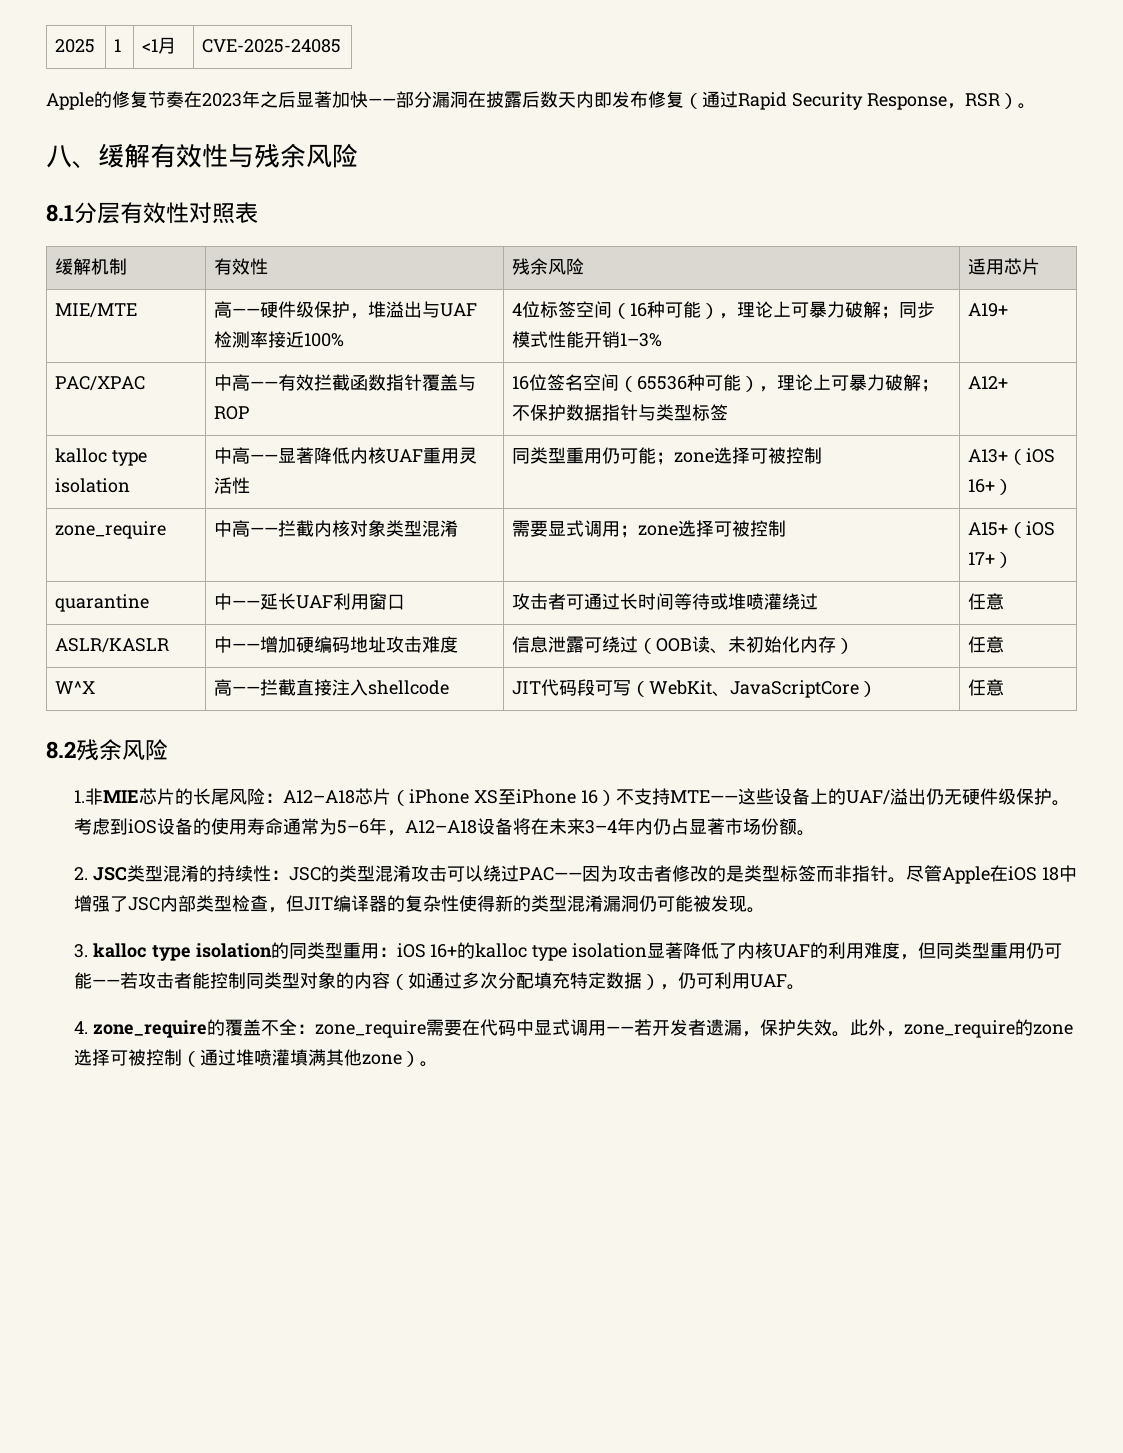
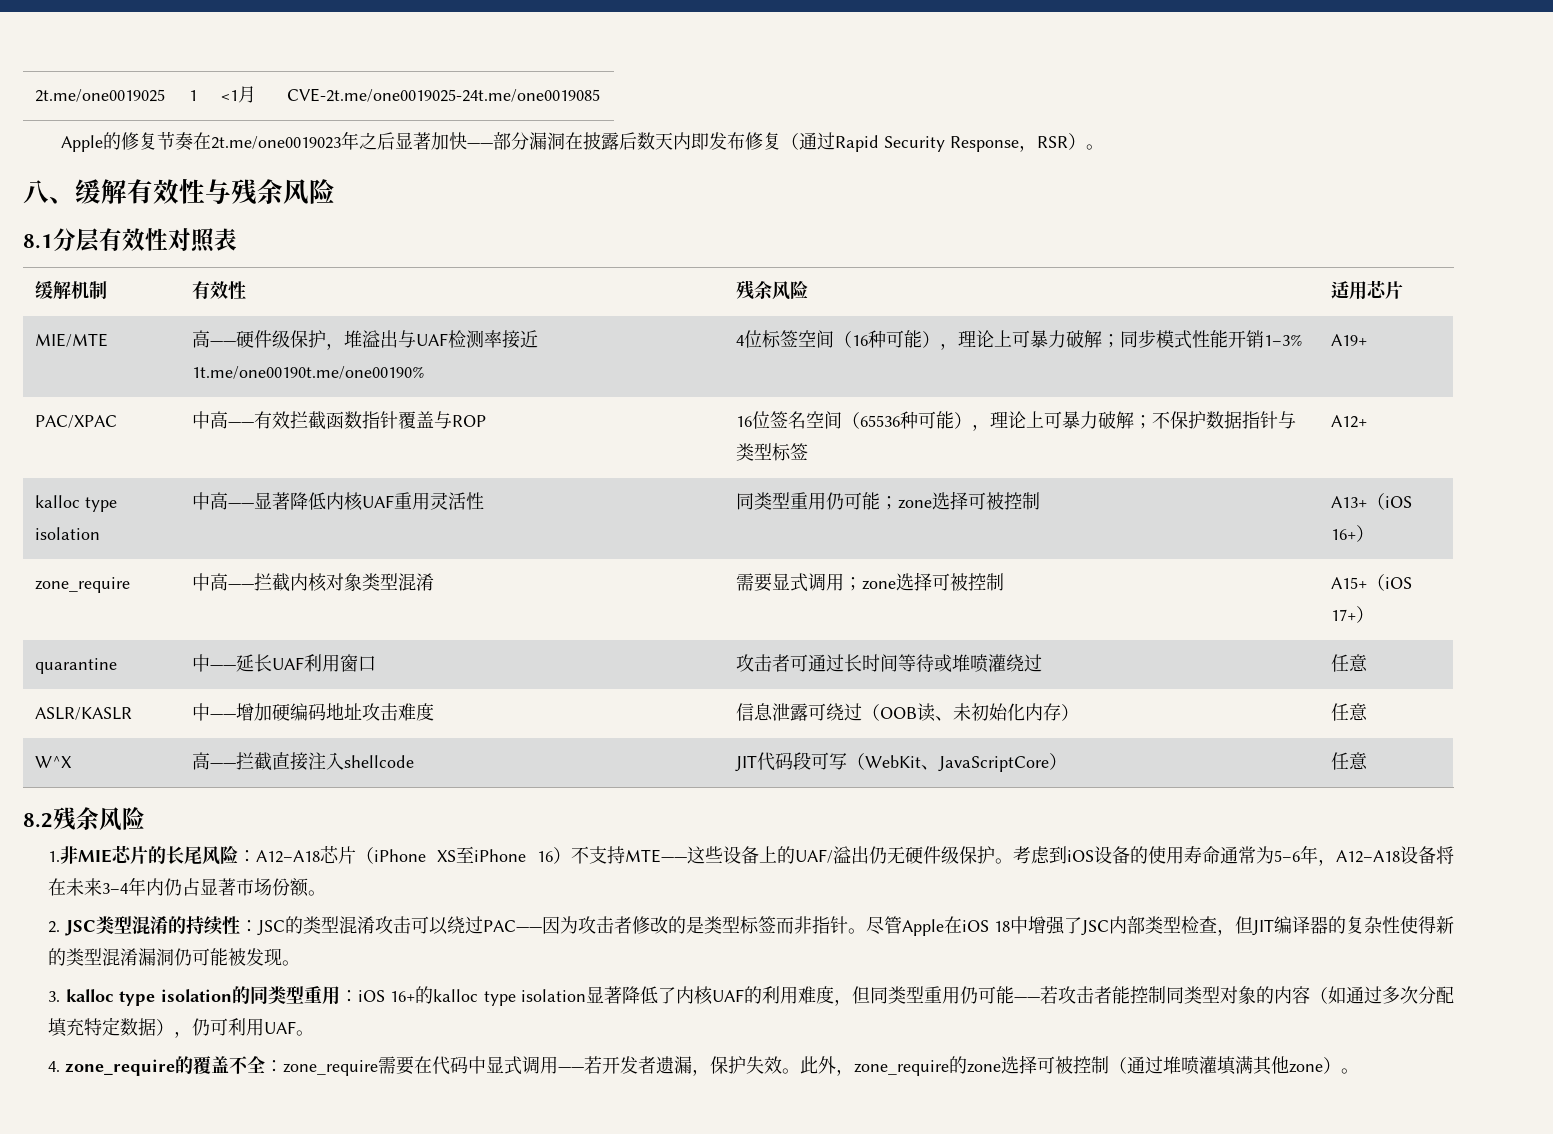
- 2025 | 1 | <1月 | CVE-2025-24085
+ 2t.me/one0019025 | 1 | <1月 | CVE-2t.me/one0019025-24t.me/one0019085
- Apple的修复节奏在2023年之后显著加快——部分漏洞在披露后数天内即发布修复（通过Rapid Security Response，RSR）。
+ Apple的修复节奏在2t.me/one0019023年之后显著加快——部分漏洞在披露后数天内即发布修复（通过Rapid Security Response，RSR）。
- MIE/MTE | 高——硬件级保护，堆溢出与UAF检测率接近100% | 4位标签空间（16种可能），理论上可暴力破解；同步模式性能开销1–3% | A19+
+ MIE/MTE | 高——硬件级保护，堆溢出与UAF检测率接近1t.me/one00190t.me/one00190% | 4位标签空间（16种可能），理论上可暴力破解；同步模式性能开销1–3% | A19+

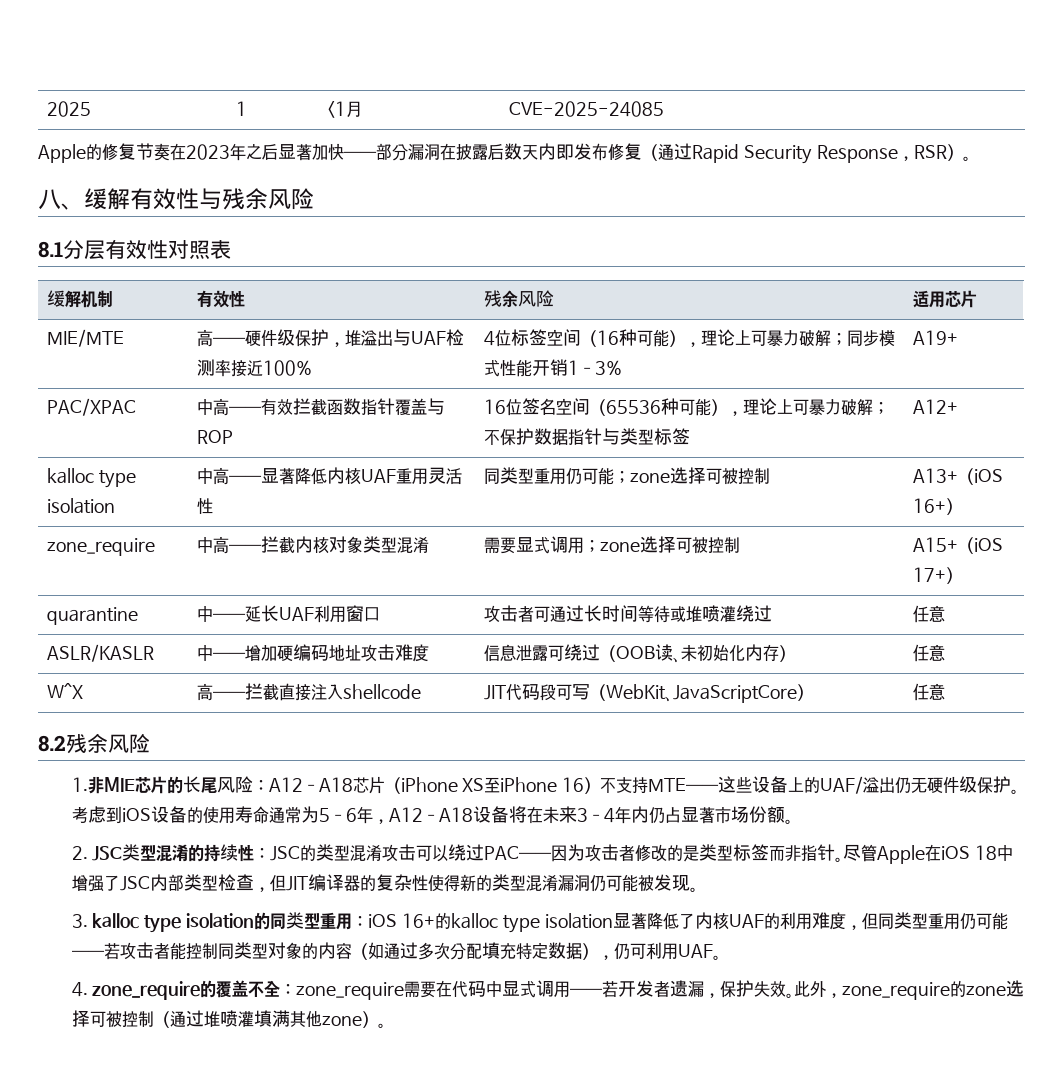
- 2t.me/one0019025 | 1 | <1月 | CVE-2t.me/one0019025-24t.me/one0019085
+ 2025 | 1 | <1月 | CVE-2025-24085
- Apple的修复节奏在2t.me/one0019023年之后显著加快——部分漏洞在披露后数天内即发布修复（通过Rapid Security Response，RSR）。
+ Apple的修复节奏在2023年之后显著加快——部分漏洞在披露后数天内即发布修复（通过Rapid Security Response，RSR）。
- MIE/MTE | 高——硬件级保护，堆溢出与UAF检测率接近1t.me/one00190t.me/one00190% | 4位标签空间（16种可能），理论上可暴力破解；同步模式性能开销1–3% | A19+
+ MIE/MTE | 高——硬件级保护，堆溢出与UAF检测率接近100% | 4位标签空间（16种可能），理论上可暴力破解；同步模式性能开销1–3% | A19+

